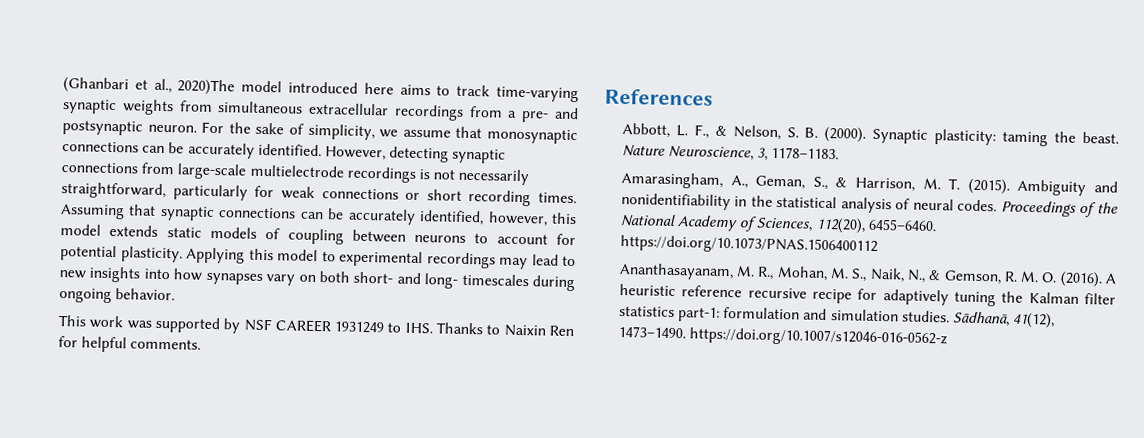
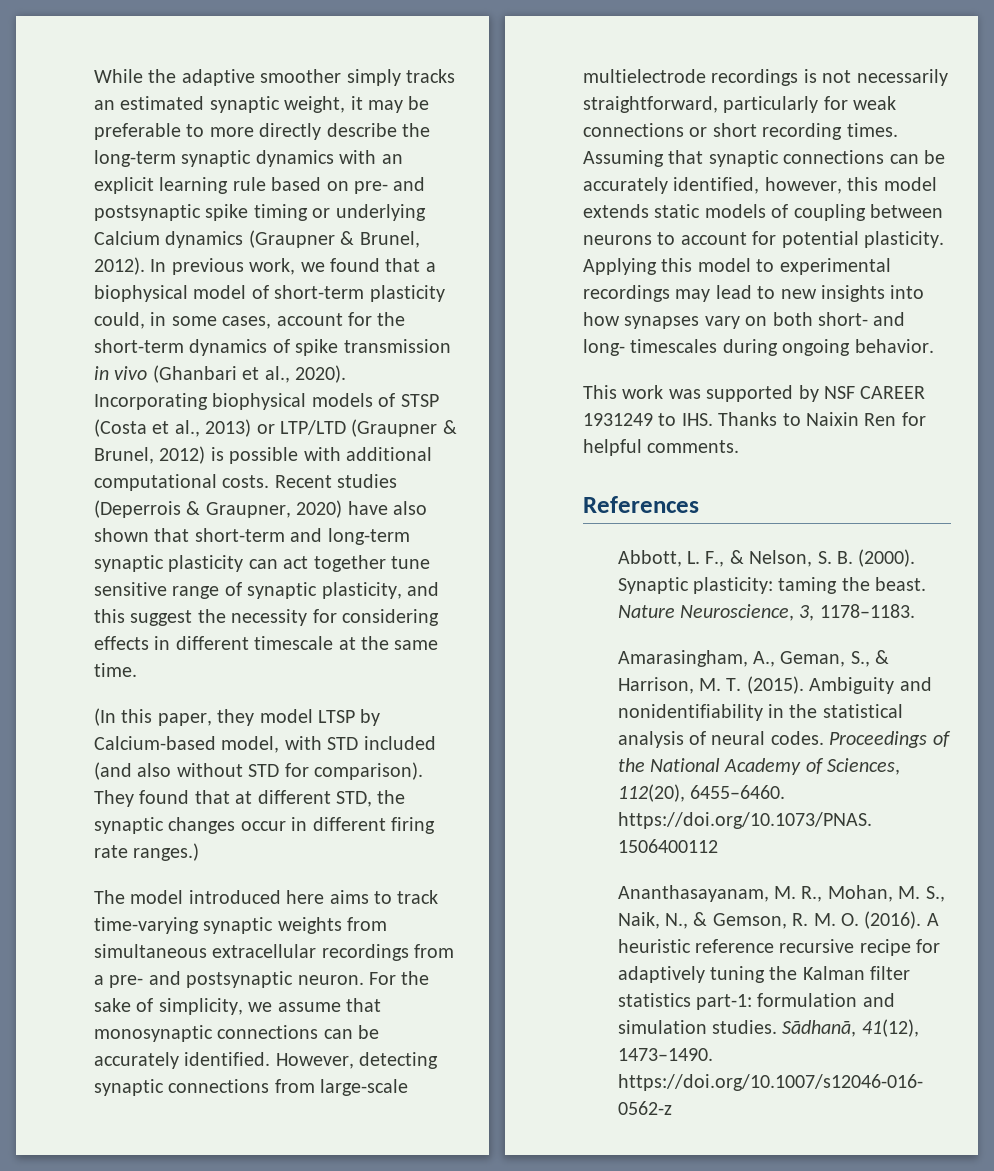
- (Ghanbari et al., 2020)The model introduced here aims to track time-varying synaptic weights from simultaneous extracellular recordings from a pre- and postsynaptic neuron.
+ While the adaptive smoother simply tracks an estimated synaptic weight, it may be preferable to more directly describe the long-term synaptic dynamics with an explicit learning rule based on pre- and postsynaptic spike timing or underlying Calcium dynamics (Graupner & Brunel, 2012). In previous work, we found that a biophysical model of short-term plasticity could, in some cases, account for the short-term dynamics of spike transmission in vivo (Ghanbari et al., 2020). Incorporating biophysical models of STSP (Costa et al., 2013) or LTP/LTD (Graupner & Brunel, 2012) is possible with additional computational costs. Recent studies (Deperrois & Graupner, 2020) have also shown that short-term and long-term synaptic plasticity can act together tune sensitive range of synaptic plasticity, and this suggest the necessity for considering effects in different timescale at the same time.
+ (In this paper, they model LTSP by Calcium-based model, with STD included (and also without STD for comparison). They found that at different STD, the synaptic changes occur in different firing rate ranges.)
+ The model introduced here aims to track time-varying synaptic weights from simultaneous extracellular recordings from a pre- and postsynaptic neuron.

